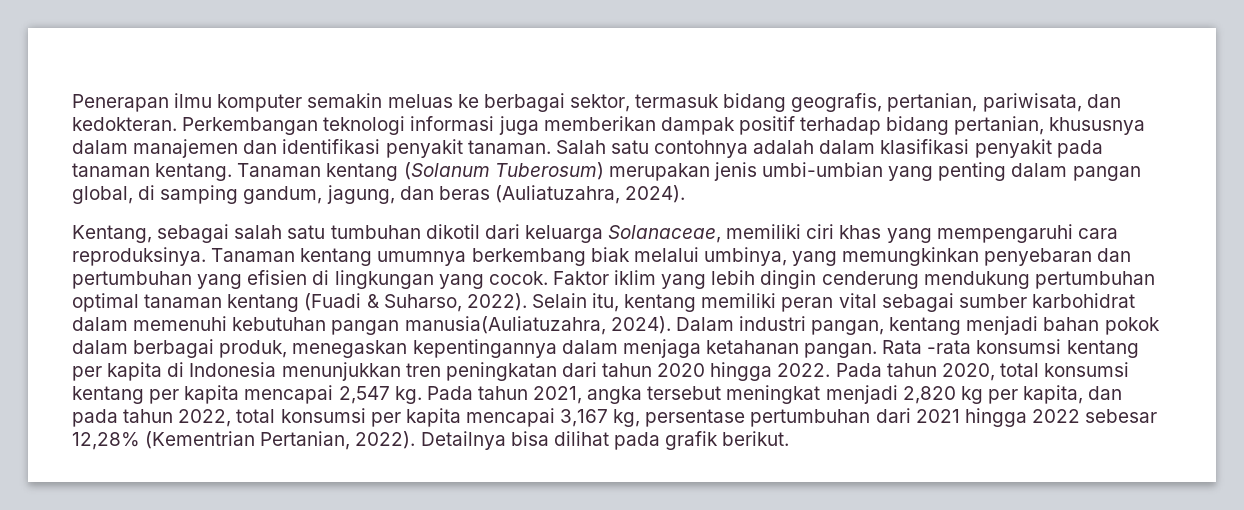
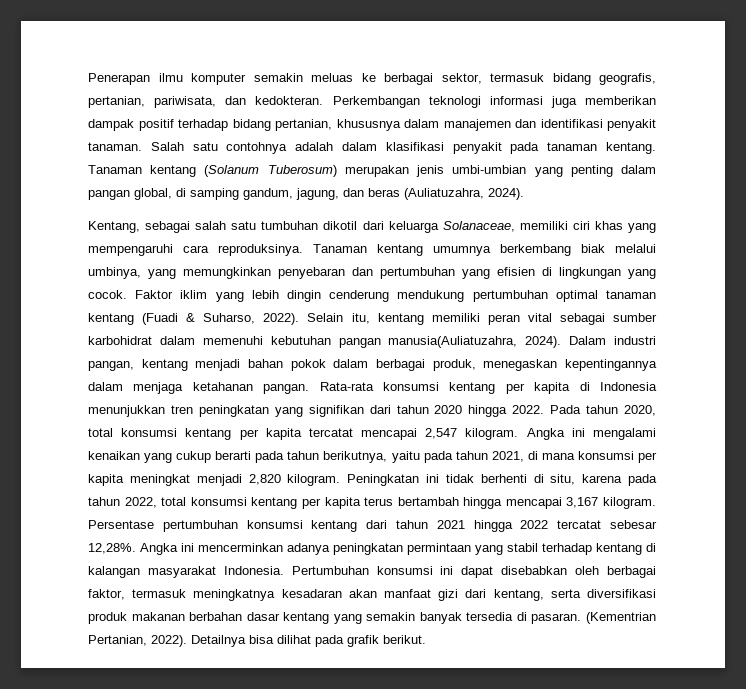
- Rata -rata konsumsi kentang per kapita di Indonesia menunjukkan tren peningkatan dari tahun 2020 hingga 2022.
+ Rata-rata konsumsi kentang per kapita di Indonesia menunjukkan tren peningkatan yang signifikan dari tahun 2020 hingga 2022.
- Pada tahun 2020, total konsumsi kentang per kapita mencapai 2,547 kg. Pada tahun 2021, angka tersebut meningkat menjadi 2,820 kg per kapita, dan pada tahun 2022, total konsumsi per kapita mencapai 3,167 kg, persentase pertumbuhan dari 2021 hingga 2022 sebesar 12,28% (Kementrian Pertanian, 2022).
+ Pada tahun 2020, total konsumsi kentang per kapita tercatat mencapai 2,547 kilogram. Angka ini mengalami kenaikan yang cukup berarti pada tahun berikutnya, yaitu pada tahun 2021, di mana konsumsi per kapita meningkat menjadi 2,820 kilogram. Peningkatan ini tidak berhenti di situ, karena pada tahun 2022, total konsumsi kentang per kapita terus bertambah hingga mencapai 3,167 kilogram. Persentase pertumbuhan konsumsi kentang dari tahun 2021 hingga 2022 tercatat sebesar 12,28%. Angka ini mencerminkan adanya peningkatan permintaan yang stabil terhadap kentang di kalangan masyarakat Indonesia. Pertumbuhan konsumsi ini dapat disebabkan oleh berbagai faktor, termasuk meningkatnya kesadaran akan manfaat gizi dari kentang, serta diversifikasi produk makanan berbahan dasar kentang yang semakin banyak tersedia di pasaran. (Kementrian Pertanian, 2022).

